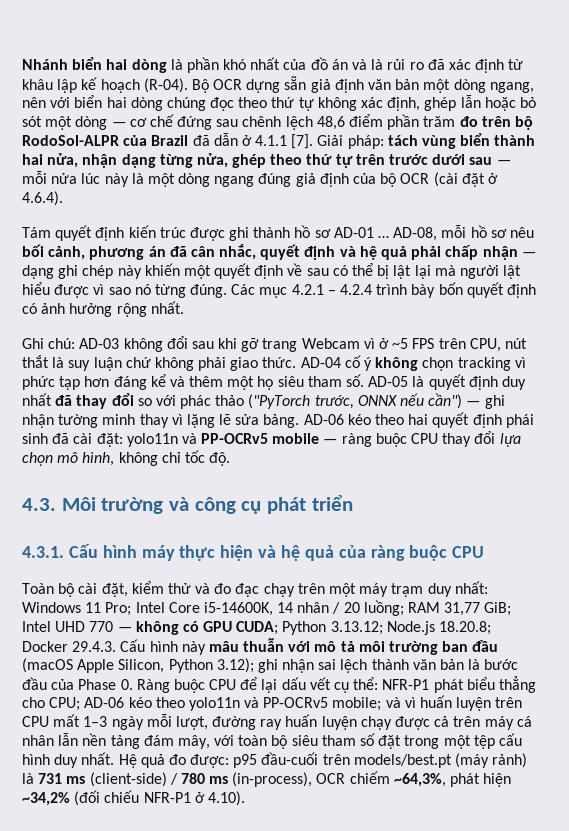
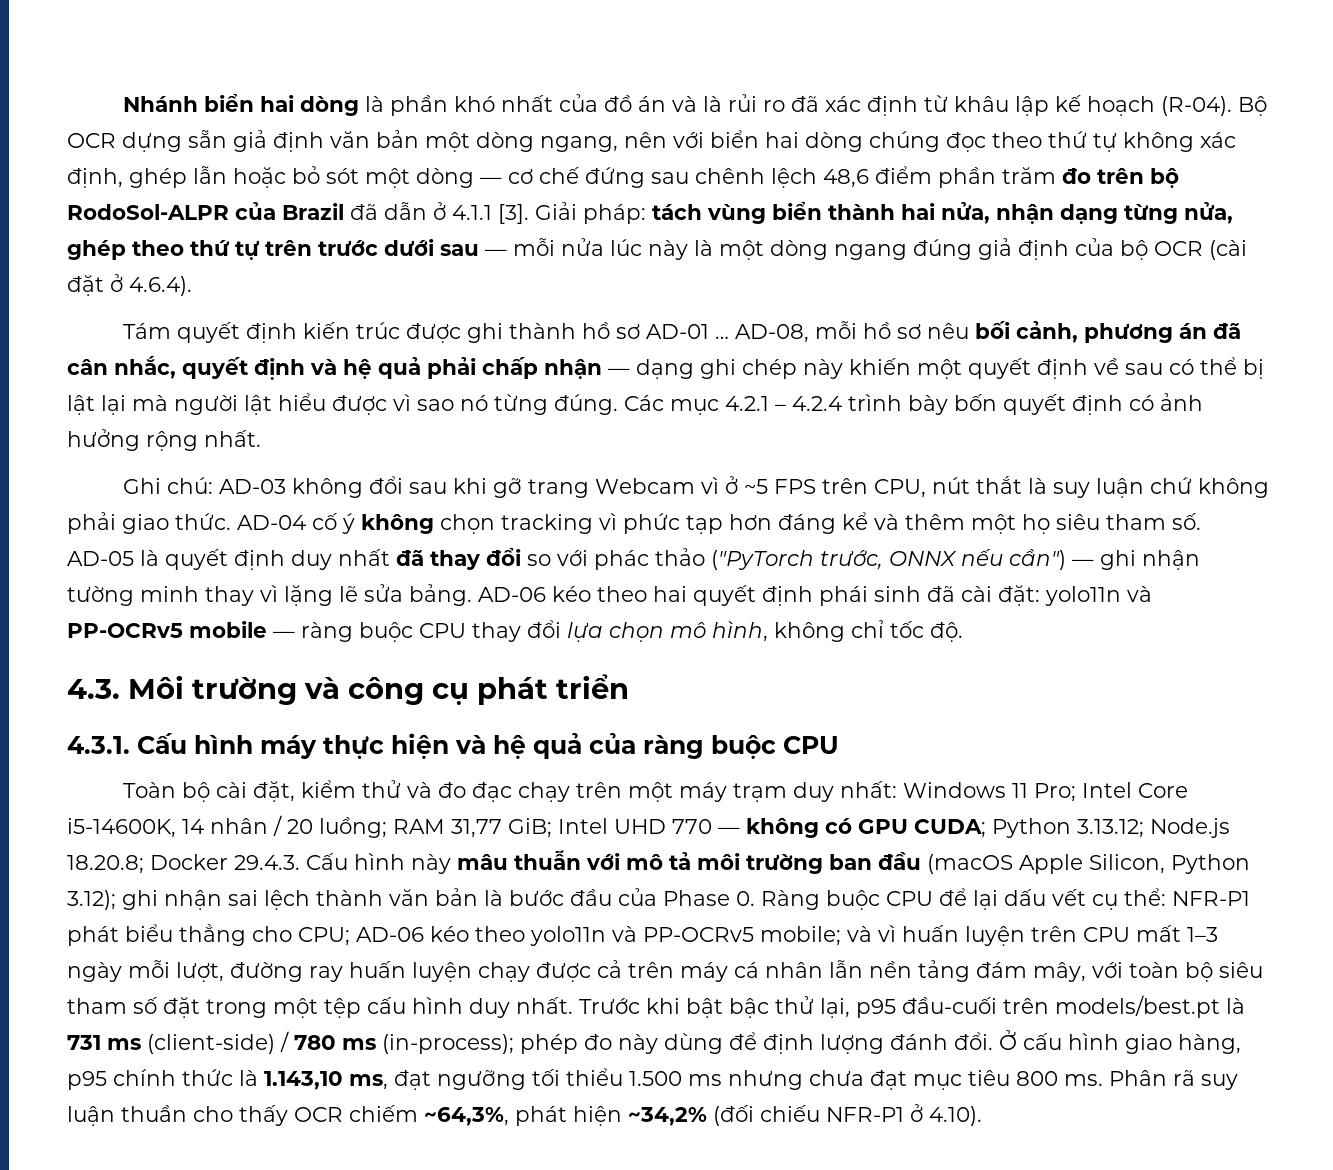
- Bộ OCR dựng sẵn giả định văn bản một dòng ngang, nên với biển hai dòng chúng đọc theo thứ tự không xác định, ghép lẫn hoặc bỏ sót một dòng — cơ chế đứng sau chênh lệch 48,6 điểm phần trăm đo trên bộ RodoSol-ALPR của Brazil đã dẫn ở 4.1.1 [7].
+ Bộ OCR dựng sẵn giả định văn bản một dòng ngang, nên với biển hai dòng chúng đọc theo thứ tự không xác định, ghép lẫn hoặc bỏ sót một dòng — cơ chế đứng sau chênh lệch 48,6 điểm phần trăm đo trên bộ RodoSol-ALPR của Brazil đã dẫn ở 4.1.1 [3].
- Hệ quả đo được: p95 đầu-cuối trên models/best.pt (máy rảnh) là 731 ms (client-side) / 780 ms (in-process), OCR chiếm ~64,3%, phát hiện ~34,2% (đối chiếu NFR-P1 ở 4.10).
+ Trước khi bật bậc thử lại, p95 đầu-cuối trên models/best.pt là 731 ms (client-side) / 780 ms (in-process); phép đo này dùng để định lượng đánh đổi. Ở cấu hình giao hàng, p95 chính thức là 1.143,10 ms, đạt ngưỡng tối thiểu 1.500 ms nhưng chưa đạt mục tiêu 800 ms. Phân rã suy luận thuần cho thấy OCR chiếm ~64,3%, phát hiện ~34,2% (đối chiếu NFR-P1 ở 4.10).

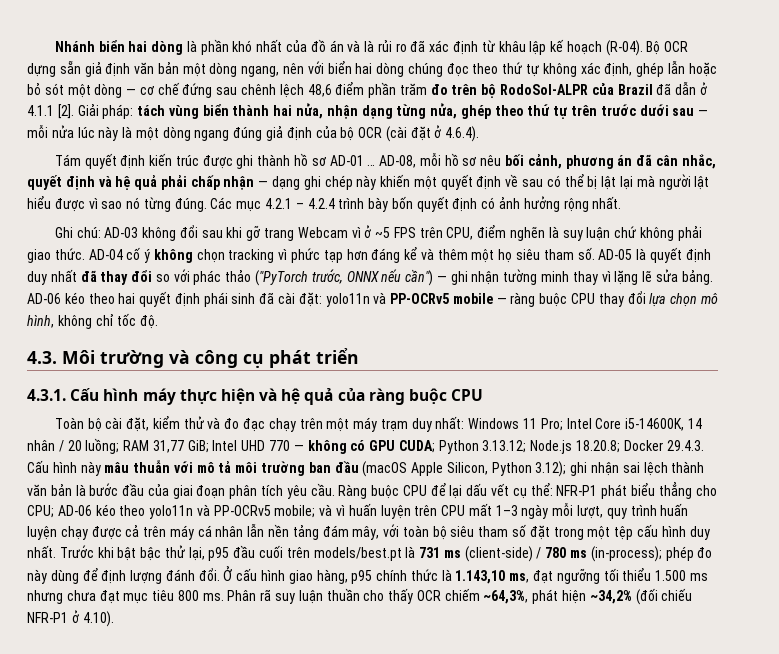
- Bộ OCR dựng sẵn giả định văn bản một dòng ngang, nên với biển hai dòng chúng đọc theo thứ tự không xác định, ghép lẫn hoặc bỏ sót một dòng — cơ chế đứng sau chênh lệch 48,6 điểm phần trăm đo trên bộ RodoSol-ALPR của Brazil đã dẫn ở 4.1.1 [3].
+ Bộ OCR dựng sẵn giả định văn bản một dòng ngang, nên với biển hai dòng chúng đọc theo thứ tự không xác định, ghép lẫn hoặc bỏ sót một dòng — cơ chế đứng sau chênh lệch 48,6 điểm phần trăm đo trên bộ RodoSol-ALPR của Brazil đã dẫn ở 4.1.1 [2].
- Ghi chú: AD-03 không đổi sau khi gỡ trang Webcam vì ở ~5 FPS trên CPU, nút thắt là suy luận chứ không phải giao thức.
+ Ghi chú: AD-03 không đổi sau khi gỡ trang Webcam vì ở ~5 FPS trên CPU, điểm nghẽn là suy luận chứ không phải giao thức.
- ghi nhận sai lệch thành văn bản là bước đầu của Phase 0. Ràng buộc CPU để lại dấu vết cụ thể:
+ ghi nhận sai lệch thành văn bản là bước đầu của giai đoạn phân tích yêu cầu. Ràng buộc CPU để lại dấu vết cụ thể:
- và vì huấn luyện trên CPU mất 1–3 ngày mỗi lượt, đường ray huấn luyện chạy được cả trên máy cá nhân lẫn nền tảng đám mây, với toàn bộ siêu tham số đặt trong một tệp cấu hình duy nhất.
+ và vì huấn luyện trên CPU mất 1–3 ngày mỗi lượt, quy trình huấn luyện chạy được cả trên máy cá nhân lẫn nền tảng đám mây, với toàn bộ siêu tham số đặt trong một tệp cấu hình duy nhất.
- Trước khi bật bậc thử lại, p95 đầu-cuối trên models/best.pt là 731 ms (client-side) / 780 ms (in-process); phép đo này dùng để định lượng đánh đổi.
+ Trước khi bật bậc thử lại, p95 đầu cuối trên models/best.pt là 731 ms (client-side) / 780 ms (in-process); phép đo này dùng để định lượng đánh đổi.

